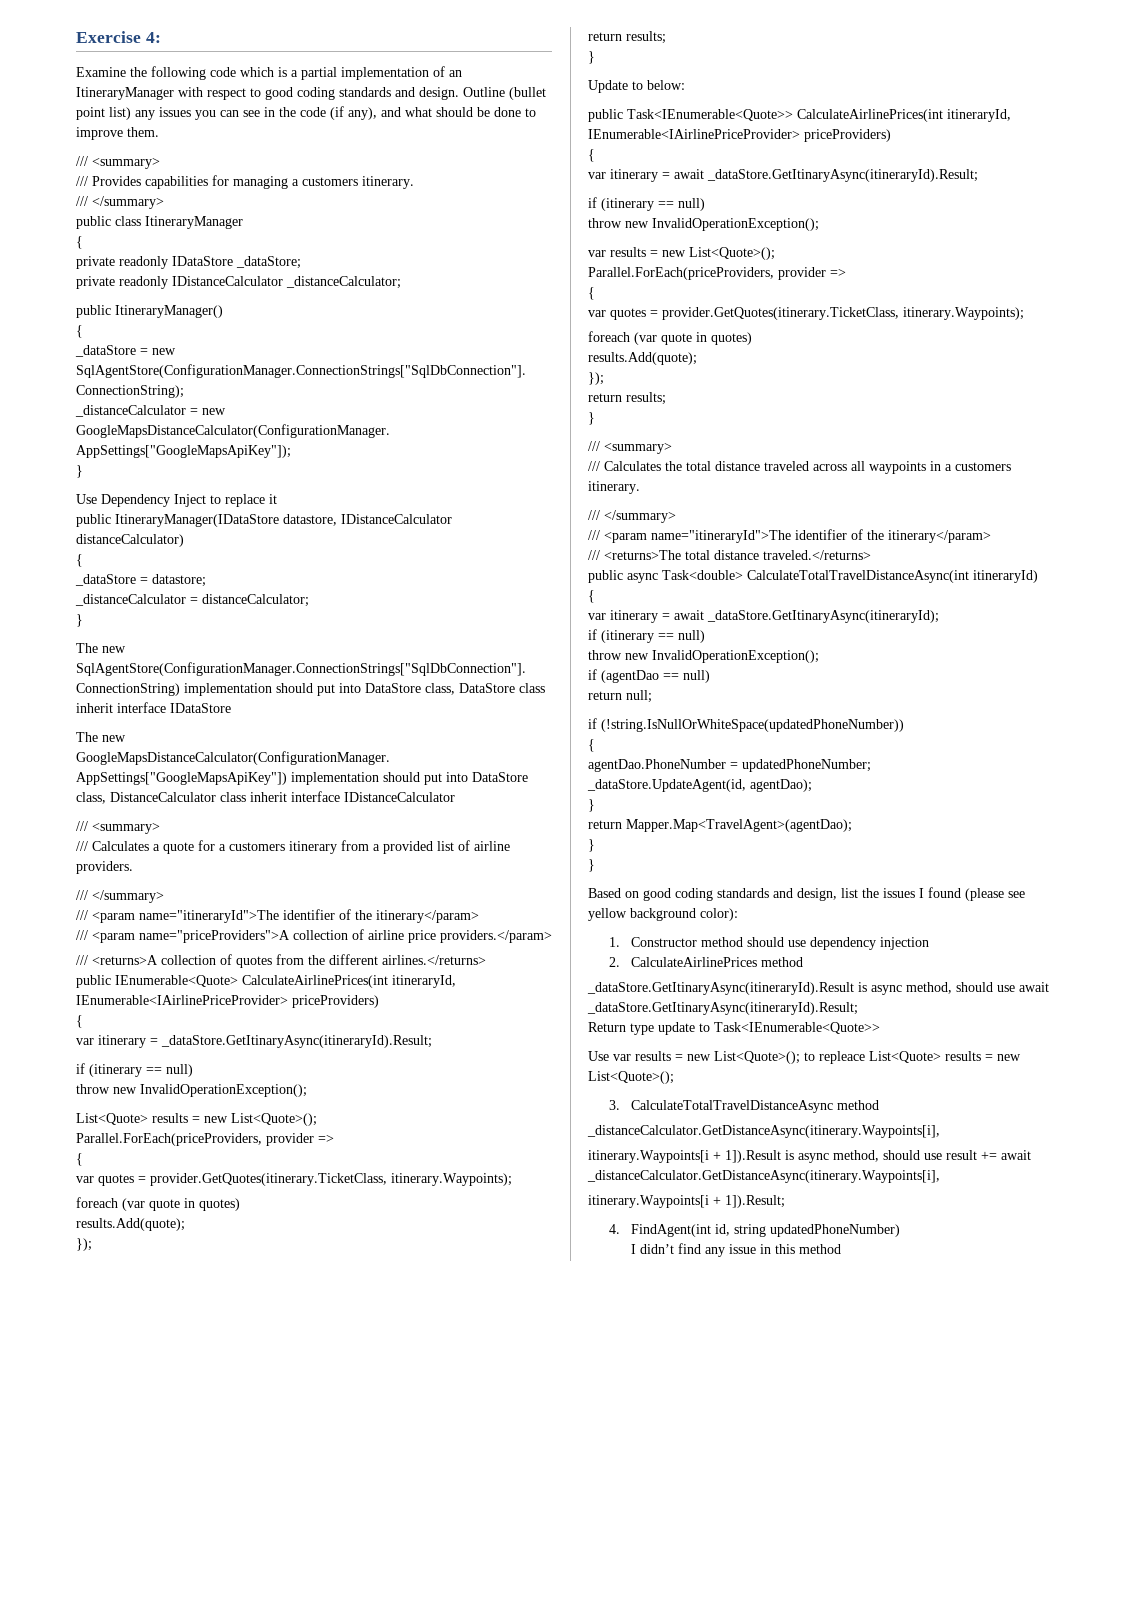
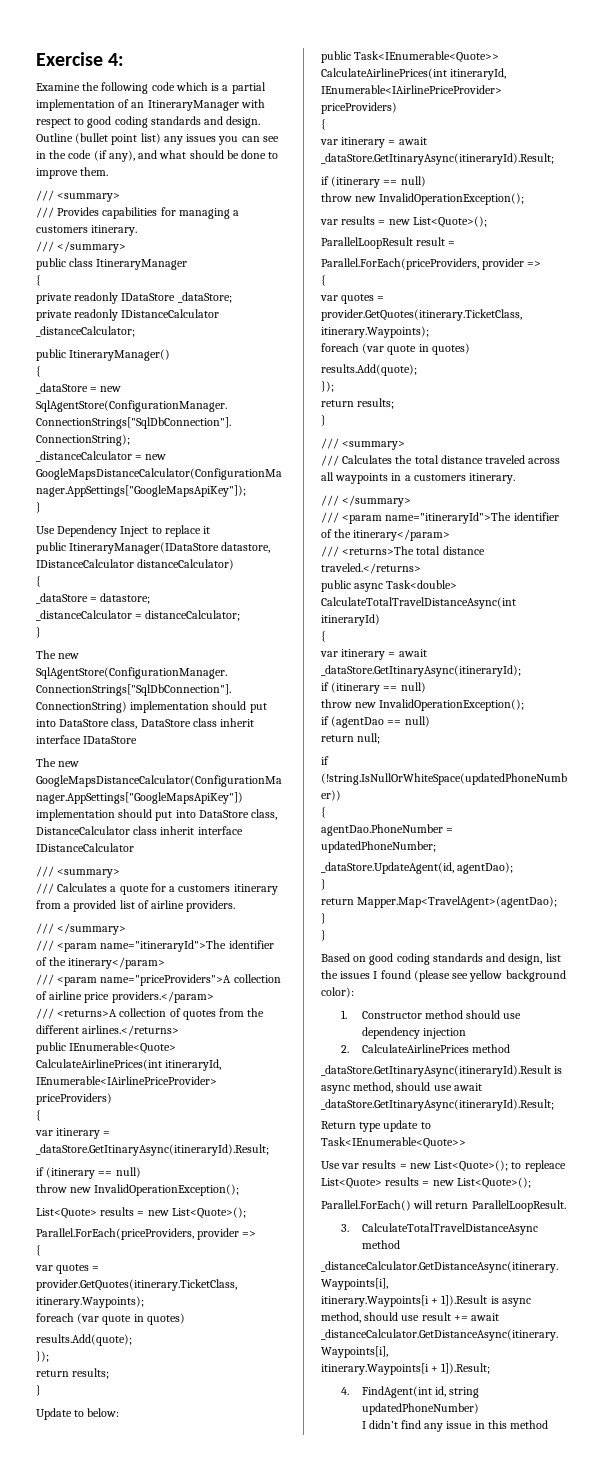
+ ParallelLoopResult result =
+ Parallel.ForEach() will return ParallelLoopResult.

